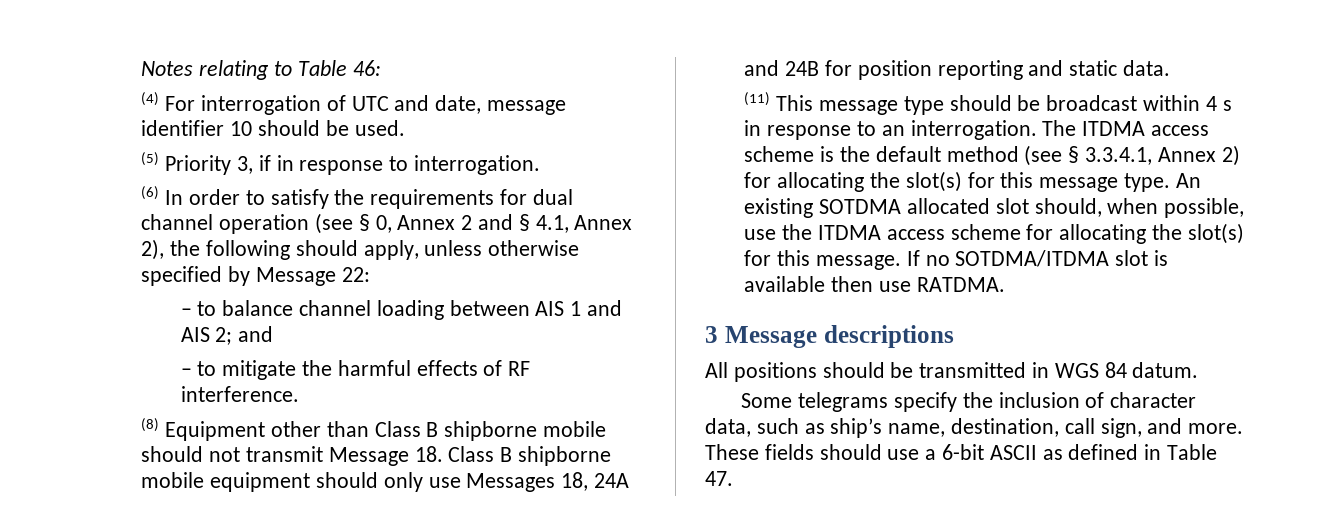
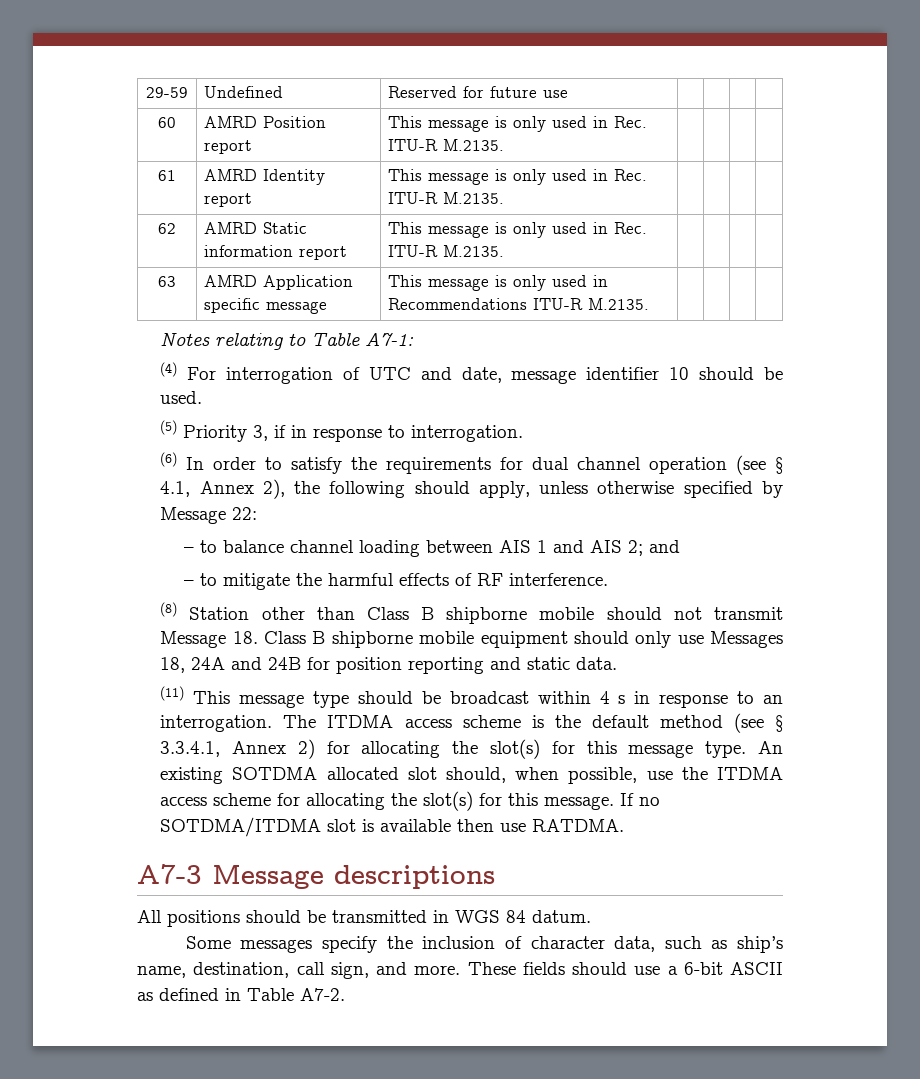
+ 29-59 | Undefined | Reserved for future use | | | |
+ 60 | AMRD Position report | This message is only used in Rec. ITU-R M.2135. | | | |
+ 61 | AMRD Identity report | This message is only used in Rec. ITU-R M.2135. | | | |
+ 62 | AMRD Static information report | This message is only used in Rec. ITU-R M.2135. | | | |
+ 63 | AMRD Application specific message | This message is only used in Recommendations ITU-R M.2135. | | | |
- Notes relating to Table 46:
+ Notes relating to Table A7-1:
- (6) In order to satisfy the requirements for dual channel operation (see § 0, Annex 2 and § 4.1, Annex 2), the following should apply, unless otherwise specified by Message 22:
+ (6) In order to satisfy the requirements for dual channel operation (see § 4.1, Annex 2), the following should apply, unless otherwise specified by Message 22:
- (8) Equipment other than Class B shipborne mobile should not transmit Message 18. Class B shipborne mobile equipment should only use Messages 18, 24A and 24B for position reporting and static data.
+ (8) Station other than Class B shipborne mobile should not transmit Message 18. Class B shipborne mobile equipment should only use Messages 18, 24A and 24B for position reporting and static data.
- 3 Message descriptions
+ A7-3 Message descriptions
- Some telegrams specify the inclusion of character data, such as ship’s name, destination, call sign, and more.
+ Some messages specify the inclusion of character data, such as ship’s name, destination, call sign, and more.
- These fields should use a 6-bit ASCII as defined in Table 47.
+ These fields should use a 6-bit ASCII as defined in Table A7-2.

